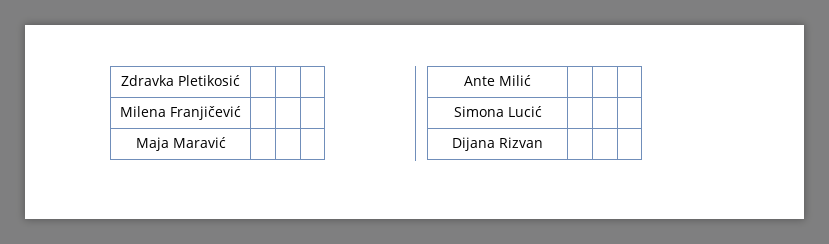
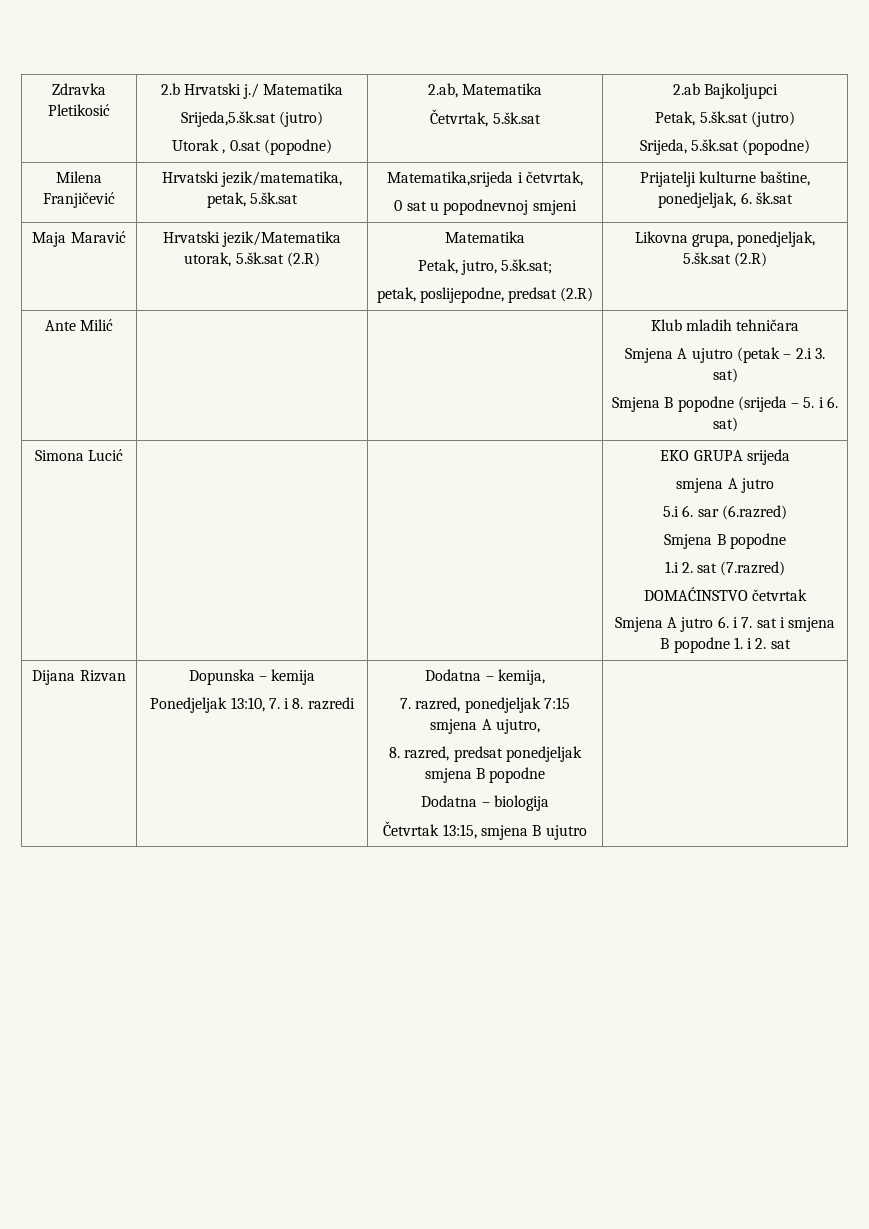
- Zdravka Pletikosić | | |
- Milena Franjičević | | |
- Maja Maravić | | |
- Ante Milić | | |
- Simona Lucić | | |
- Dijana Rizvan | | |
+ Zdravka Pletikosić | 2.b Hrvatski j./ Matematika
+ Srijeda,5.šk.sat (jutro)
+ Utorak , 0.sat (popodne) | 2.ab, Matematika
+ Četvrtak, 5.šk.sat | 2.ab Bajkoljupci
+ Petak, 5.šk.sat (jutro)
+ Srijeda, 5.šk.sat (popodne)
+ Milena Franjičević | Hrvatski jezik/matematika, petak, 5.šk.sat | Matematika,srijeda i četvrtak,
+ 0 sat u popodnevnoj smjeni | Prijatelji kulturne baštine, ponedjeljak, 6. šk.sat
+ Maja Maravić | Hrvatski jezik/Matematika utorak, 5.šk.sat (2.R) | Matematika
+ Petak, jutro, 5.šk.sat;
+ petak, poslijepodne, predsat (2.R) | Likovna grupa, ponedjeljak, 5.šk.sat (2.R)
+ Ante Milić | | | Klub mladih tehničara
+ Smjena A ujutro (petak – 2.i 3. sat)
+ Smjena B popodne (srijeda – 5. i 6. sat)
+ Simona Lucić | | | EKO GRUPA srijeda
+ smjena A jutro
+ 5.i 6. sar (6.razred)
+ Smjena B popodne
+ 1.i 2. sat (7.razred)
+ DOMAĆINSTVO četvrtak
+ Smjena A jutro 6. i 7. sat i smjena B popodne 1. i 2. sat
+ Dijana Rizvan | Dopunska – kemija
+ Ponedjeljak 13:10, 7. i 8. razredi | Dodatna – kemija,
+ 7. razred, ponedjeljak 7:15 smjena A ujutro,
+ 8. razred, predsat ponedjeljak smjena B popodne
+ Dodatna – biologija
+ Četvrtak 13:15, smjena B ujutro |

